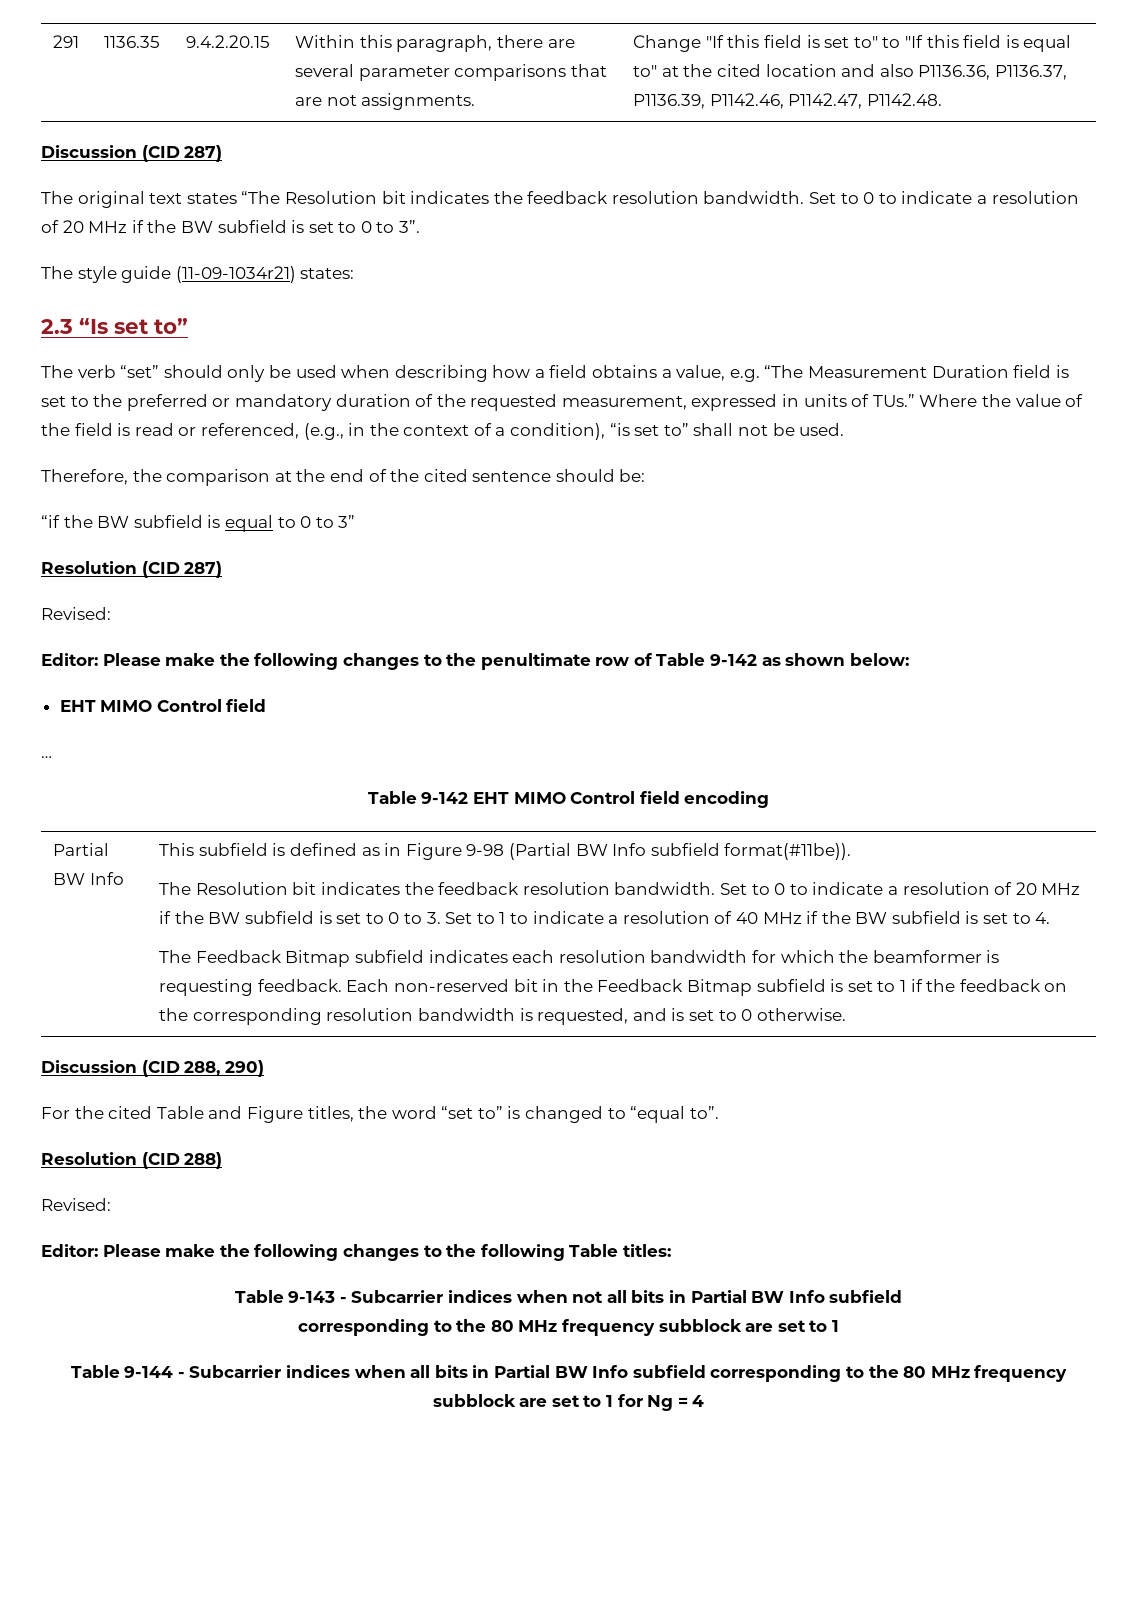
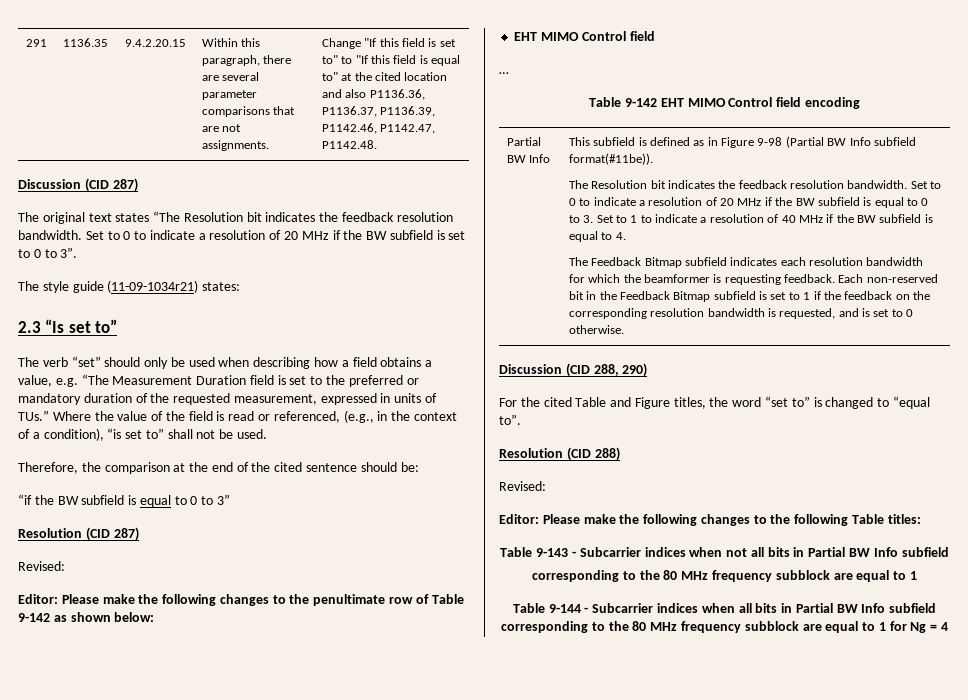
- Set to 0 to indicate a resolution of 20 MHz if the BW subfield is set to 0 to 3. Set to 1 to indicate a resolution of 40 MHz if the BW subfield is set to 4.
+ Set to 0 to indicate a resolution of 20 MHz if the BW subfield is equal to 0 to 3. Set to 1 to indicate a resolution of 40 MHz if the BW subfield is equal to 4.
  Table 9-143 - Subcarrier indices when not all bits in Partial BW Info subfield
- corresponding to the 80 MHz frequency subblock are set to 1
+ corresponding to the 80 MHz frequency subblock are equal to 1
- Table 9-144 - Subcarrier indices when all bits in Partial BW Info subfield corresponding to the 80 MHz frequency subblock are set to 1 for Ng = 4
+ Table 9-144 - Subcarrier indices when all bits in Partial BW Info subfield corresponding to the 80 MHz frequency subblock are equal to 1 for Ng = 4

